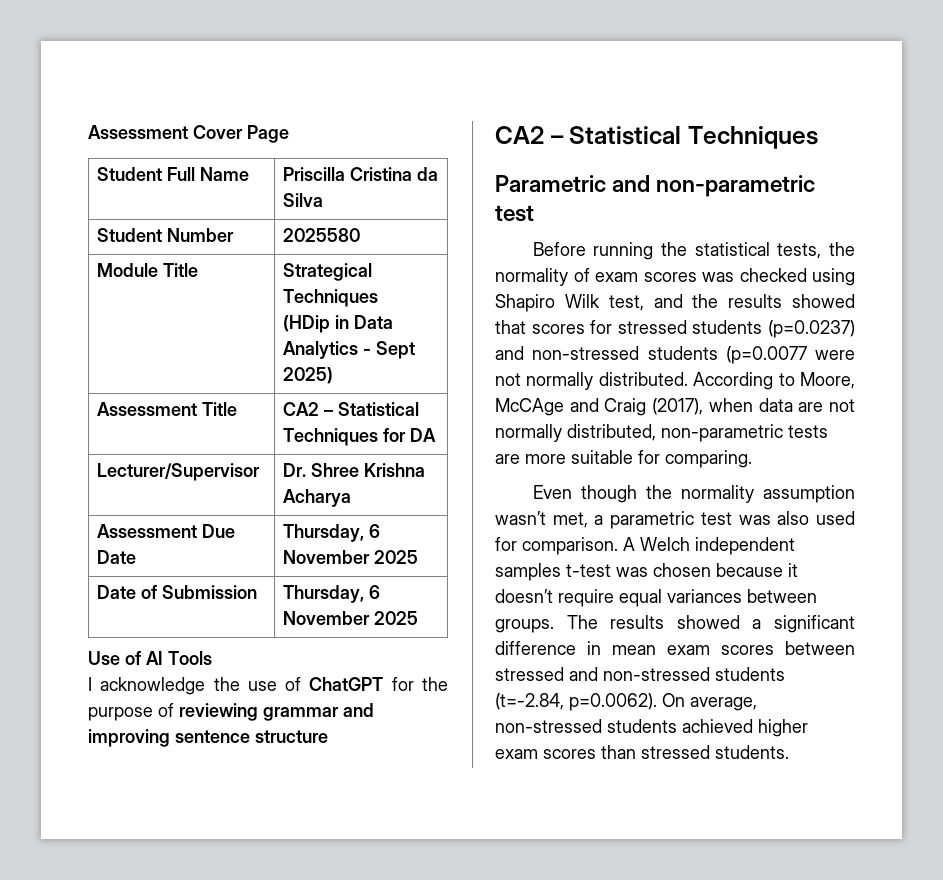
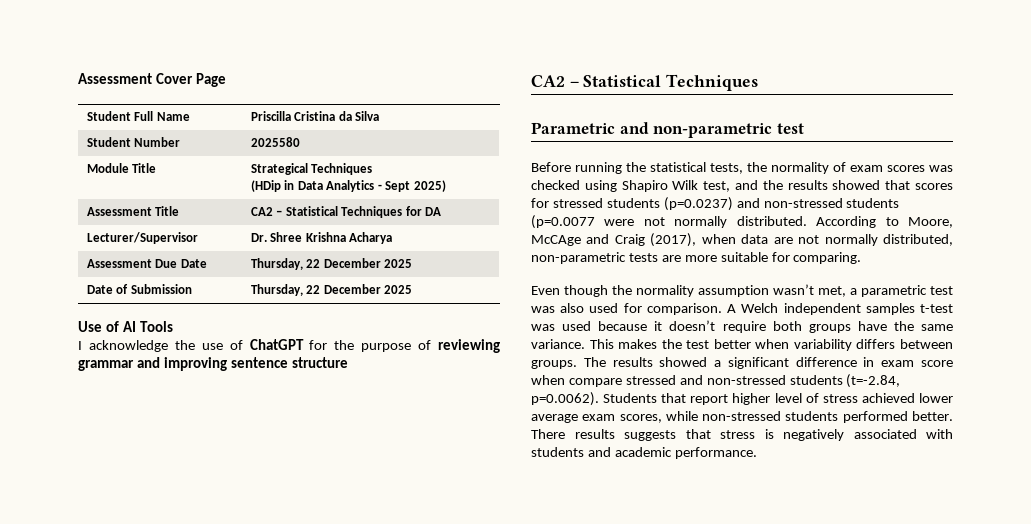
- Assessment Due Date | Thursday, 6 November 2025
+ Assessment Due Date | Thursday, 22 December 2025
- Date of Submission | Thursday, 6 November 2025
+ Date of Submission | Thursday, 22 December 2025
- A Welch independent samples t-test was chosen because it doesn’t require equal variances between groups.
+ A Welch independent samples t-test was used because it doesn’t require both groups have the same variance. This makes the test better when variability differs between groups.
- The results showed a significant difference in mean exam scores between stressed and non-stressed students (t=-2.84, p=0.0062). On average, non-stressed students achieved higher exam scores than stressed students.
+ The results showed a significant difference in exam score when compare stressed and non-stressed students (t=-2.84, p=0.0062). Students that report higher level of stress achieved lower average exam scores, while non-stressed students performed better. There results suggests that stress is negatively associated with students and academic performance.

